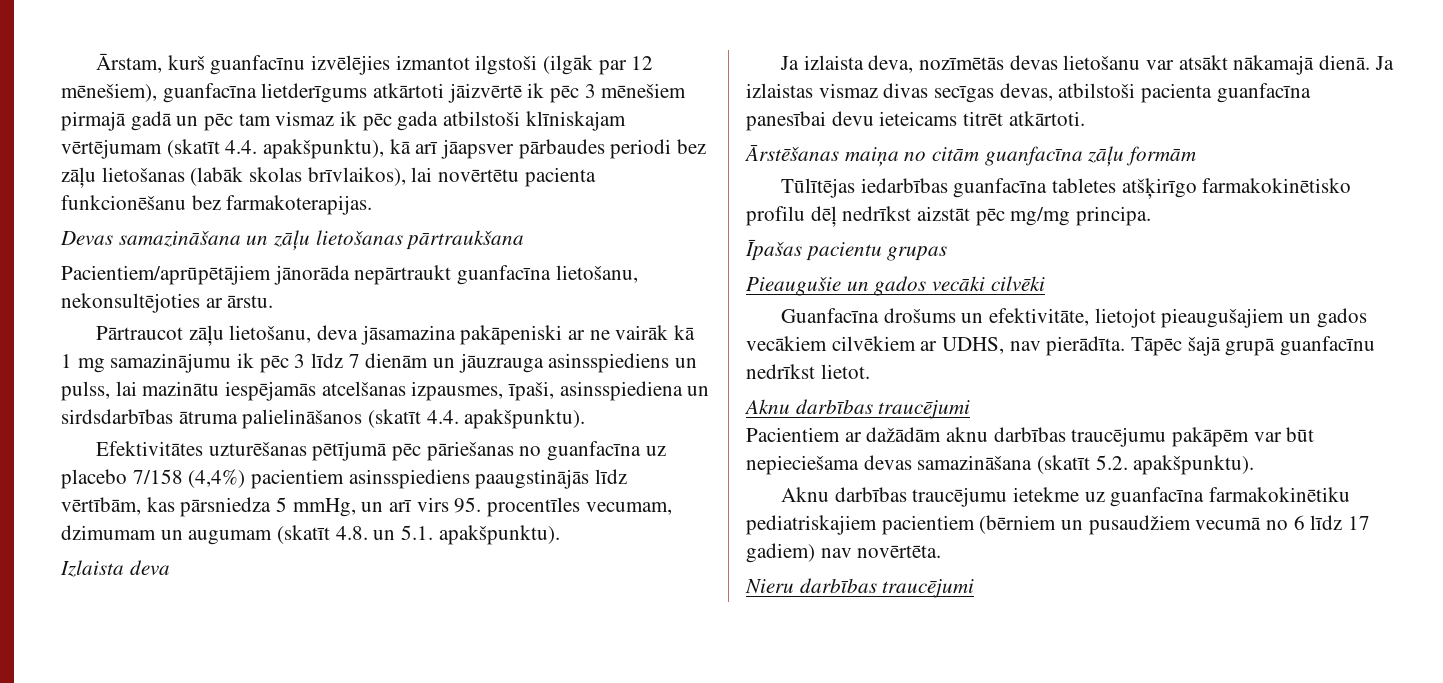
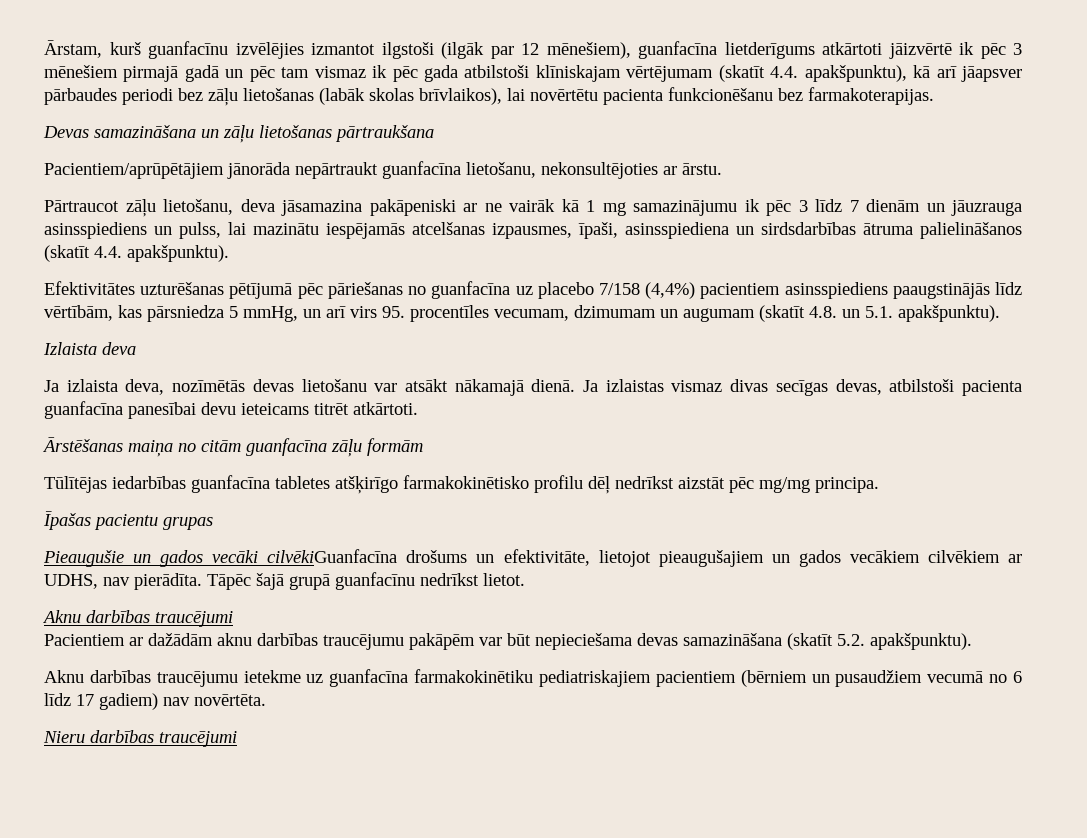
- Pieaugušie un gados vecāki cilvēki
- Guanfacīna drošums un efektivitāte, lietojot pieaugušajiem un gados vecākiem cilvēkiem ar UDHS, nav pierādīta.
+ Pieaugušie un gados vecāki cilvēkiGuanfacīna drošums un efektivitāte, lietojot pieaugušajiem un gados vecākiem cilvēkiem ar UDHS, nav pierādīta.

